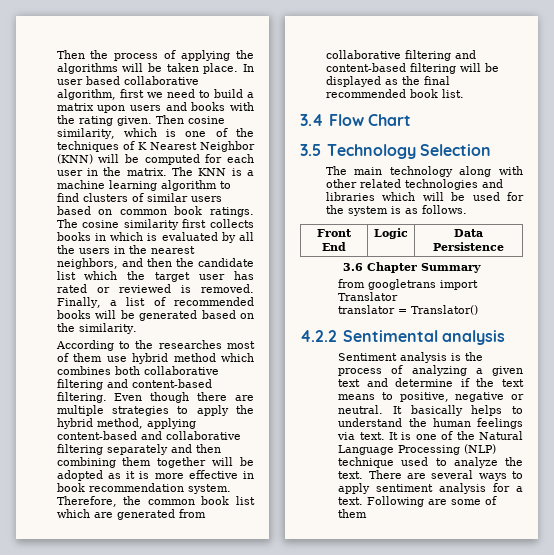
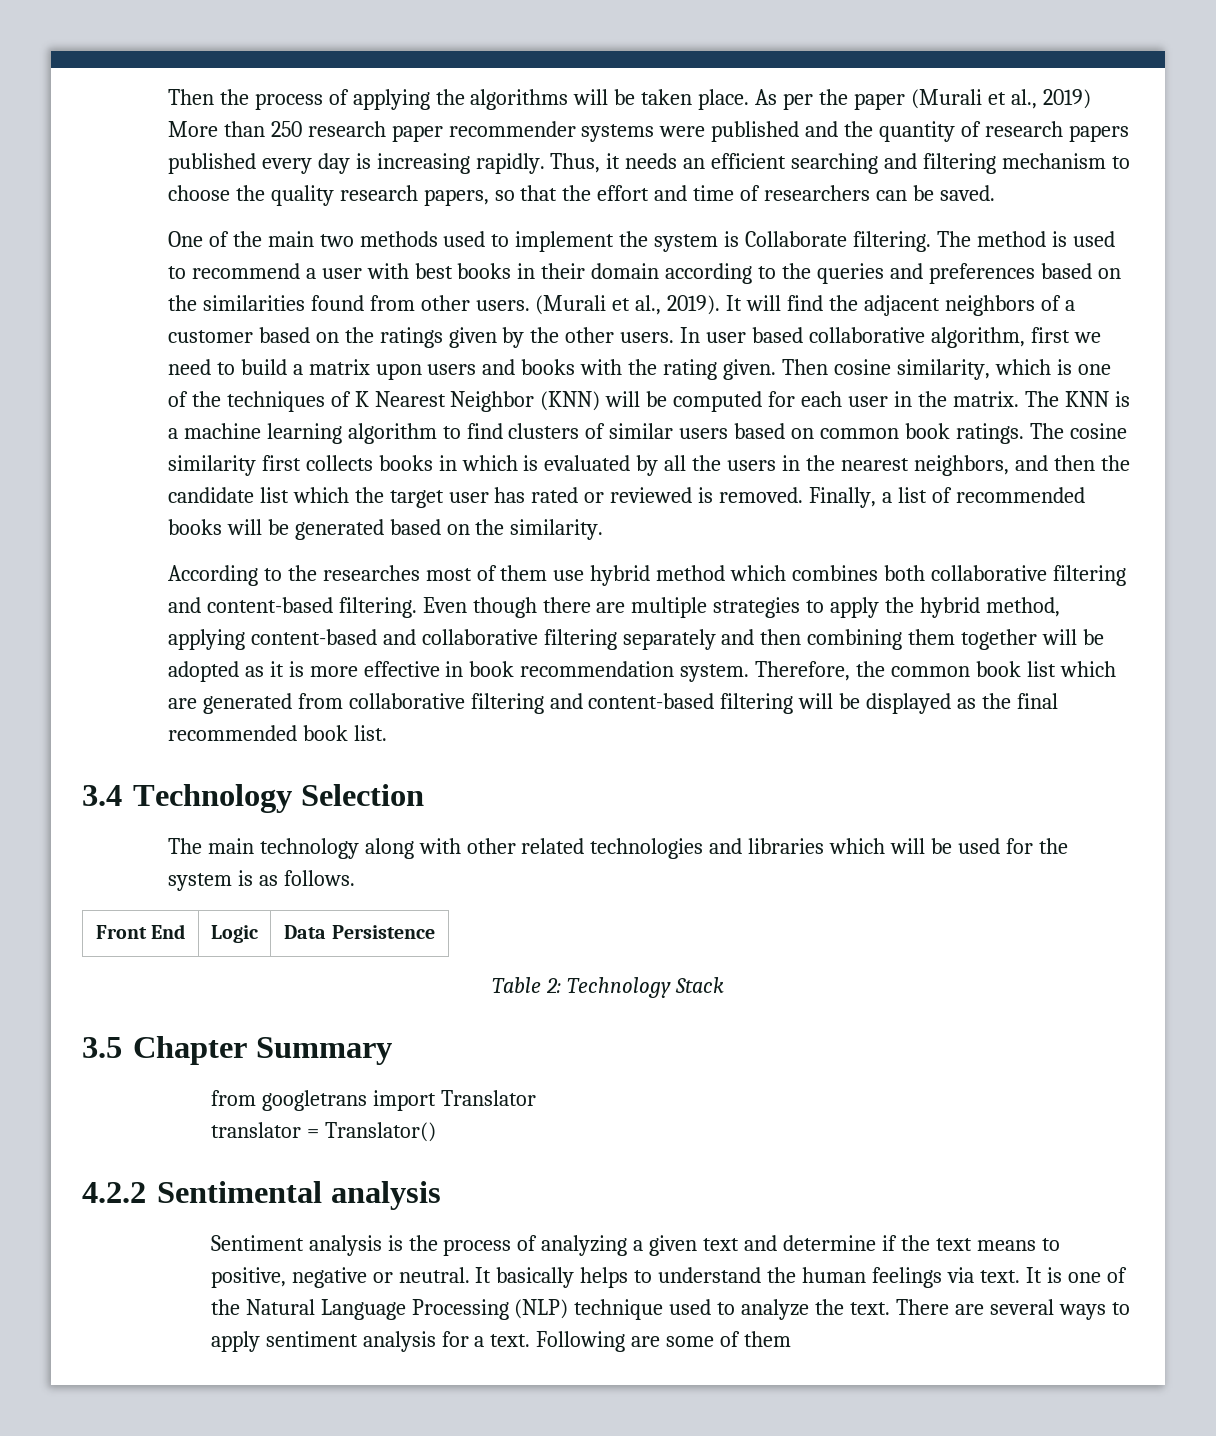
+ As per the paper (Murali et al., 2019) More than 250 research paper recommender systems were published and the quantity of research papers published every day is increasing rapidly. Thus, it needs an efficient searching and filtering mechanism to choose the quality research papers, so that the effort and time of researchers can be saved.
+ One of the main two methods used to implement the system is Collaborate filtering. The method is used to recommend a user with best books in their domain according to the queries and preferences based on the similarities found from other users. (Murali et al., 2019). It will find the adjacent neighbors of a customer based on the ratings given by the other users.
- 3.4 Flow Chart
- 3.5 Technology Selection
+ 3.4 Technology Selection
- 3.6 Chapter Summary
+ Table 2: Technology Stack
+ 3.5 Chapter Summary

